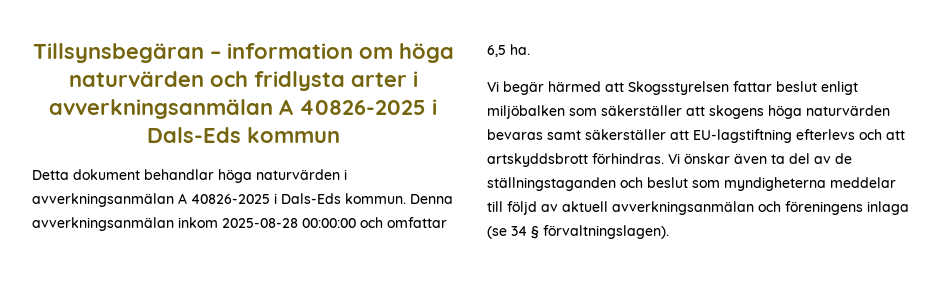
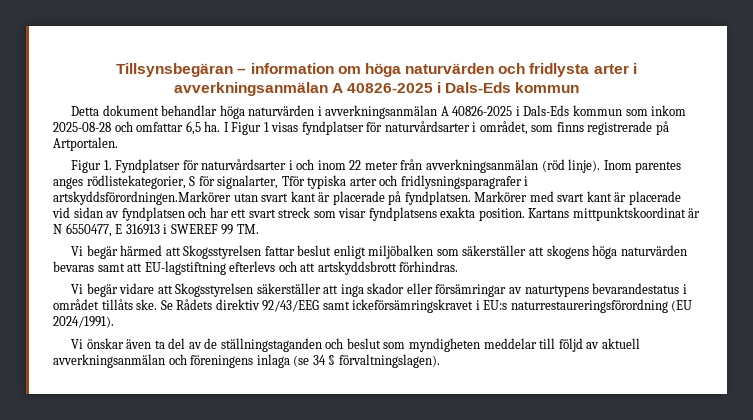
- Detta dokument behandlar höga naturvärden i avverkningsanmälan A 40826-2025 i Dals-Eds kommun. Denna avverkningsanmälan inkom 2025-08-28 00:00:00 och omfattar 6,5 ha.
+ Detta dokument behandlar höga naturvärden i avverkningsanmälan A 40826-2025 i Dals-Eds kommun som inkom 2025-08-28 och omfattar 6,5 ha. I Figur 1 visas fyndplatser för naturvårdsarter i området, som finns registrerade på Artportalen.
+ Figur 1. Fyndplatser för naturvårdsarter i och inom 22 meter från avverkningsanmälan (röd linje). Inom parentes anges rödlistekategorier, S för signalarter, Tför typiska arter och fridlysningsparagrafer i artskyddsförordningen.Markörer utan svart kant är placerade på fyndplatsen. Markörer med svart kant är placerade vid sidan av fyndplatsen och har ett svart streck som visar fyndplatsens exakta position. Kartans mittpunktskoordinat är N 6550477, E 316913 i SWEREF 99 TM.
- Vi begär härmed att Skogsstyrelsen fattar beslut enligt miljöbalken som säkerställer att skogens höga naturvärden bevaras samt säkerställer att EU-lagstiftning efterlevs och att artskyddsbrott förhindras. Vi önskar även ta del av de ställningstaganden och beslut som myndigheterna meddelar till följd av aktuell avverkningsanmälan och föreningens inlaga (se 34 § förvaltningslagen).
+ Vi begär härmed att Skogsstyrelsen fattar beslut enligt miljöbalken som säkerställer att skogens höga naturvärden bevaras samt att EU-lagstiftning efterlevs och att artskyddsbrott förhindras.
+ Vi begär vidare att Skogsstyrelsen säkerställer att inga skador eller försämringar av naturtypens bevarandestatus i området tillåts ske. Se Rådets direktiv 92/43/EEG samt ickeförsämringskravet i EU:s naturrestaureringsförordning (EU 2024/1991).
+ Vi önskar även ta del av de ställningstaganden och beslut som myndigheten meddelar till följd av aktuell avverkningsanmälan och föreningens inlaga (se 34 § förvaltningslagen).

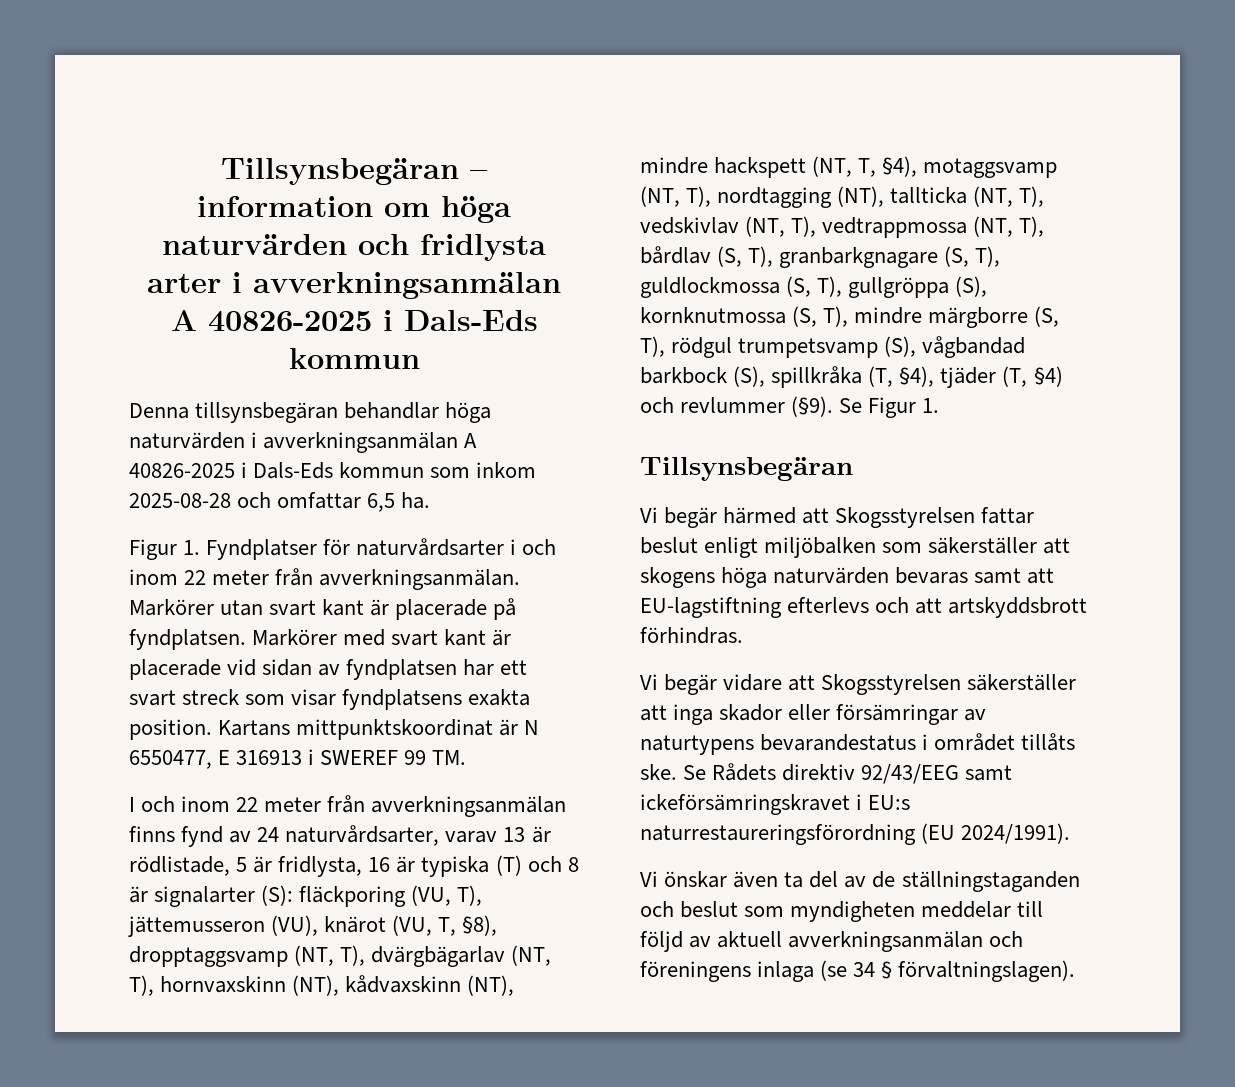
- Detta dokument behandlar höga naturvärden i avverkningsanmälan A 40826-2025 i Dals-Eds kommun som inkom 2025-08-28 och omfattar 6,5 ha. I Figur 1 visas fyndplatser för naturvårdsarter i området, som finns registrerade på Artportalen.
+ Denna tillsynsbegäran behandlar höga naturvärden i avverkningsanmälan A 40826-2025 i Dals-Eds kommun som inkom 2025-08-28 och omfattar 6,5 ha.
- Figur 1. Fyndplatser för naturvårdsarter i och inom 22 meter från avverkningsanmälan (röd linje). Inom parentes anges rödlistekategorier, S för signalarter, Tför typiska arter och fridlysningsparagrafer i artskyddsförordningen.Markörer utan svart kant är placerade på fyndplatsen.
+ Figur 1. Fyndplatser för naturvårdsarter i och inom 22 meter från avverkningsanmälan. Markörer utan svart kant är placerade på fyndplatsen.
- Markörer med svart kant är placerade vid sidan av fyndplatsen och har ett svart streck som visar fyndplatsens exakta position.
+ Markörer med svart kant är placerade vid sidan av fyndplatsen har ett svart streck som visar fyndplatsens exakta position.
+ I och inom 22 meter från avverkningsanmälan finns fynd av 24 naturvårdsarter, varav 13 är rödlistade, 5 är fridlysta, 16 är typiska (T) och 8 är signalarter (S): fläckporing (VU, T), jättemusseron (VU), knärot (VU, T, §8), dropptaggsvamp (NT, T), dvärgbägarlav (NT, T), hornvaxskinn (NT), kådvaxskinn (NT), mindre hackspett (NT, T, §4), motaggsvamp (NT, T), nordtagging (NT), tallticka (NT, T), vedskivlav (NT, T), vedtrappmossa (NT, T), bårdlav (S, T), granbarkgnagare (S, T), guldlockmossa (S, T), gullgröppa (S), kornknutmossa (S, T), mindre märgborre (S, T), rödgul trumpetsvamp (S), vågbandad barkbock (S), spillkråka (T, §4), tjäder (T, §4) och revlummer (§9). Se Figur 1.
+ Tillsynsbegäran

